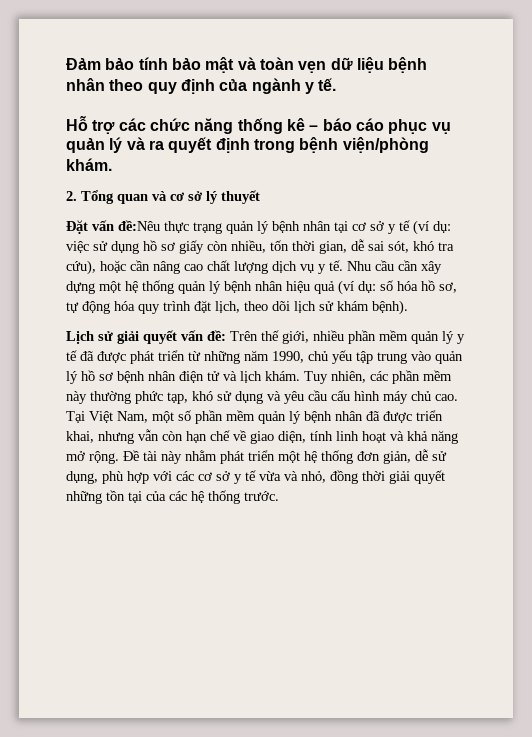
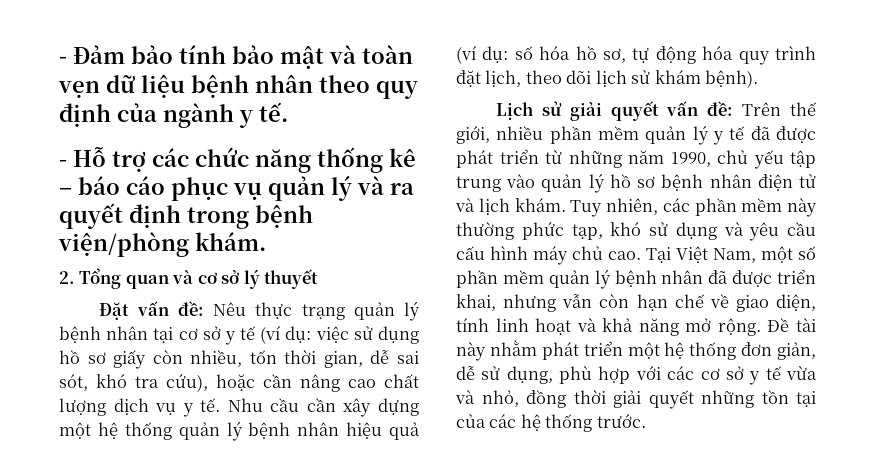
- Đảm bảo tính bảo mật và toàn vẹn dữ liệu bệnh nhân theo quy định của ngành y tế.
+ - Đảm bảo tính bảo mật và toàn vẹn dữ liệu bệnh nhân theo quy định của ngành y tế.
- Hỗ trợ các chức năng thống kê – báo cáo phục vụ quản lý và ra quyết định trong bệnh viện/phòng khám.
+ - Hỗ trợ các chức năng thống kê – báo cáo phục vụ quản lý và ra quyết định trong bệnh viện/phòng khám.
- Đặt vấn đề:Nêu thực trạng quản lý bệnh nhân tại cơ sở y tế (ví dụ: việc sử dụng hồ sơ giấy còn nhiều, tốn thời gian, dễ sai sót, khó tra cứu), hoặc cần nâng cao chất lượng dịch vụ y tế.
+ Đặt vấn đề: Nêu thực trạng quản lý bệnh nhân tại cơ sở y tế (ví dụ: việc sử dụng hồ sơ giấy còn nhiều, tốn thời gian, dễ sai sót, khó tra cứu), hoặc cần nâng cao chất lượng dịch vụ y tế.

